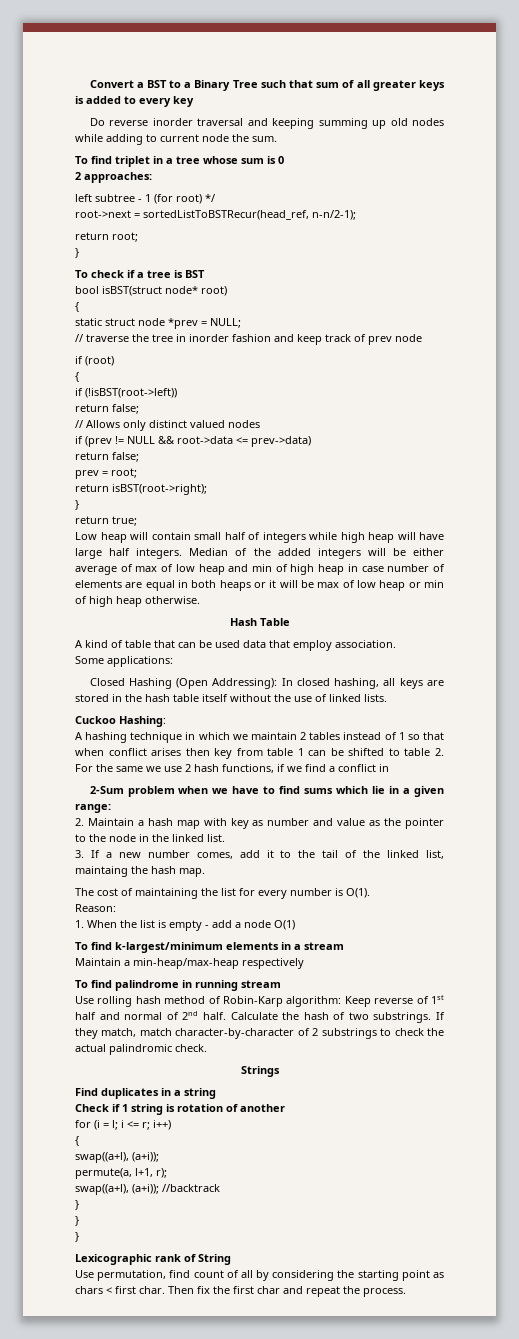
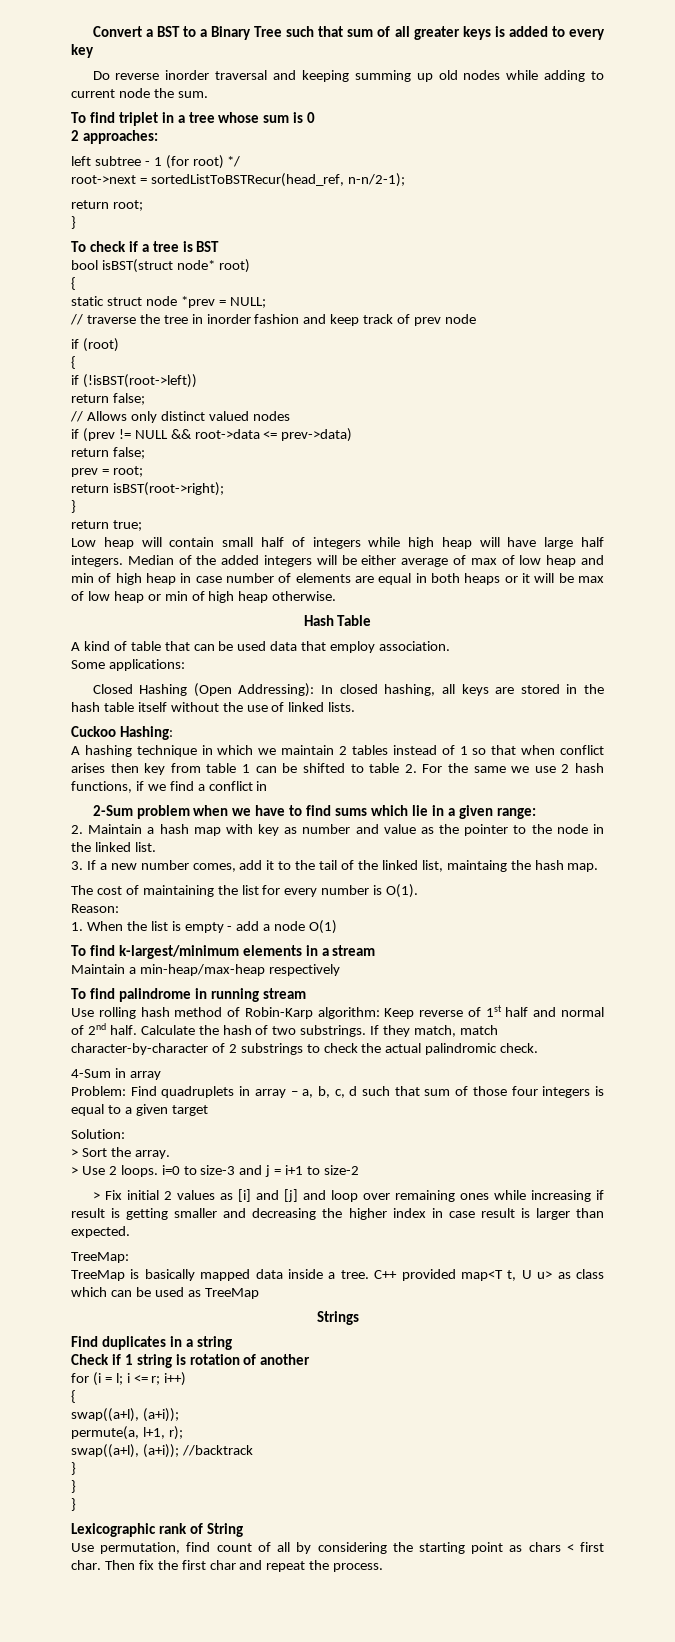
+ 4-Sum in array
+ Problem: Find quadruplets in array – a, b, c, d such that sum of those four integers is equal to a given target
+ Solution:
+ > Sort the array.
+ > Use 2 loops. i=0 to size-3 and j = i+1 to size-2
+ > Fix initial 2 values as [i] and [j] and loop over remaining ones while increasing if result is getting smaller and decreasing the higher index in case result is larger than expected.
+ TreeMap:
+ TreeMap is basically mapped data inside a tree. C++ provided map<T t, U u> as class which can be used as TreeMap

